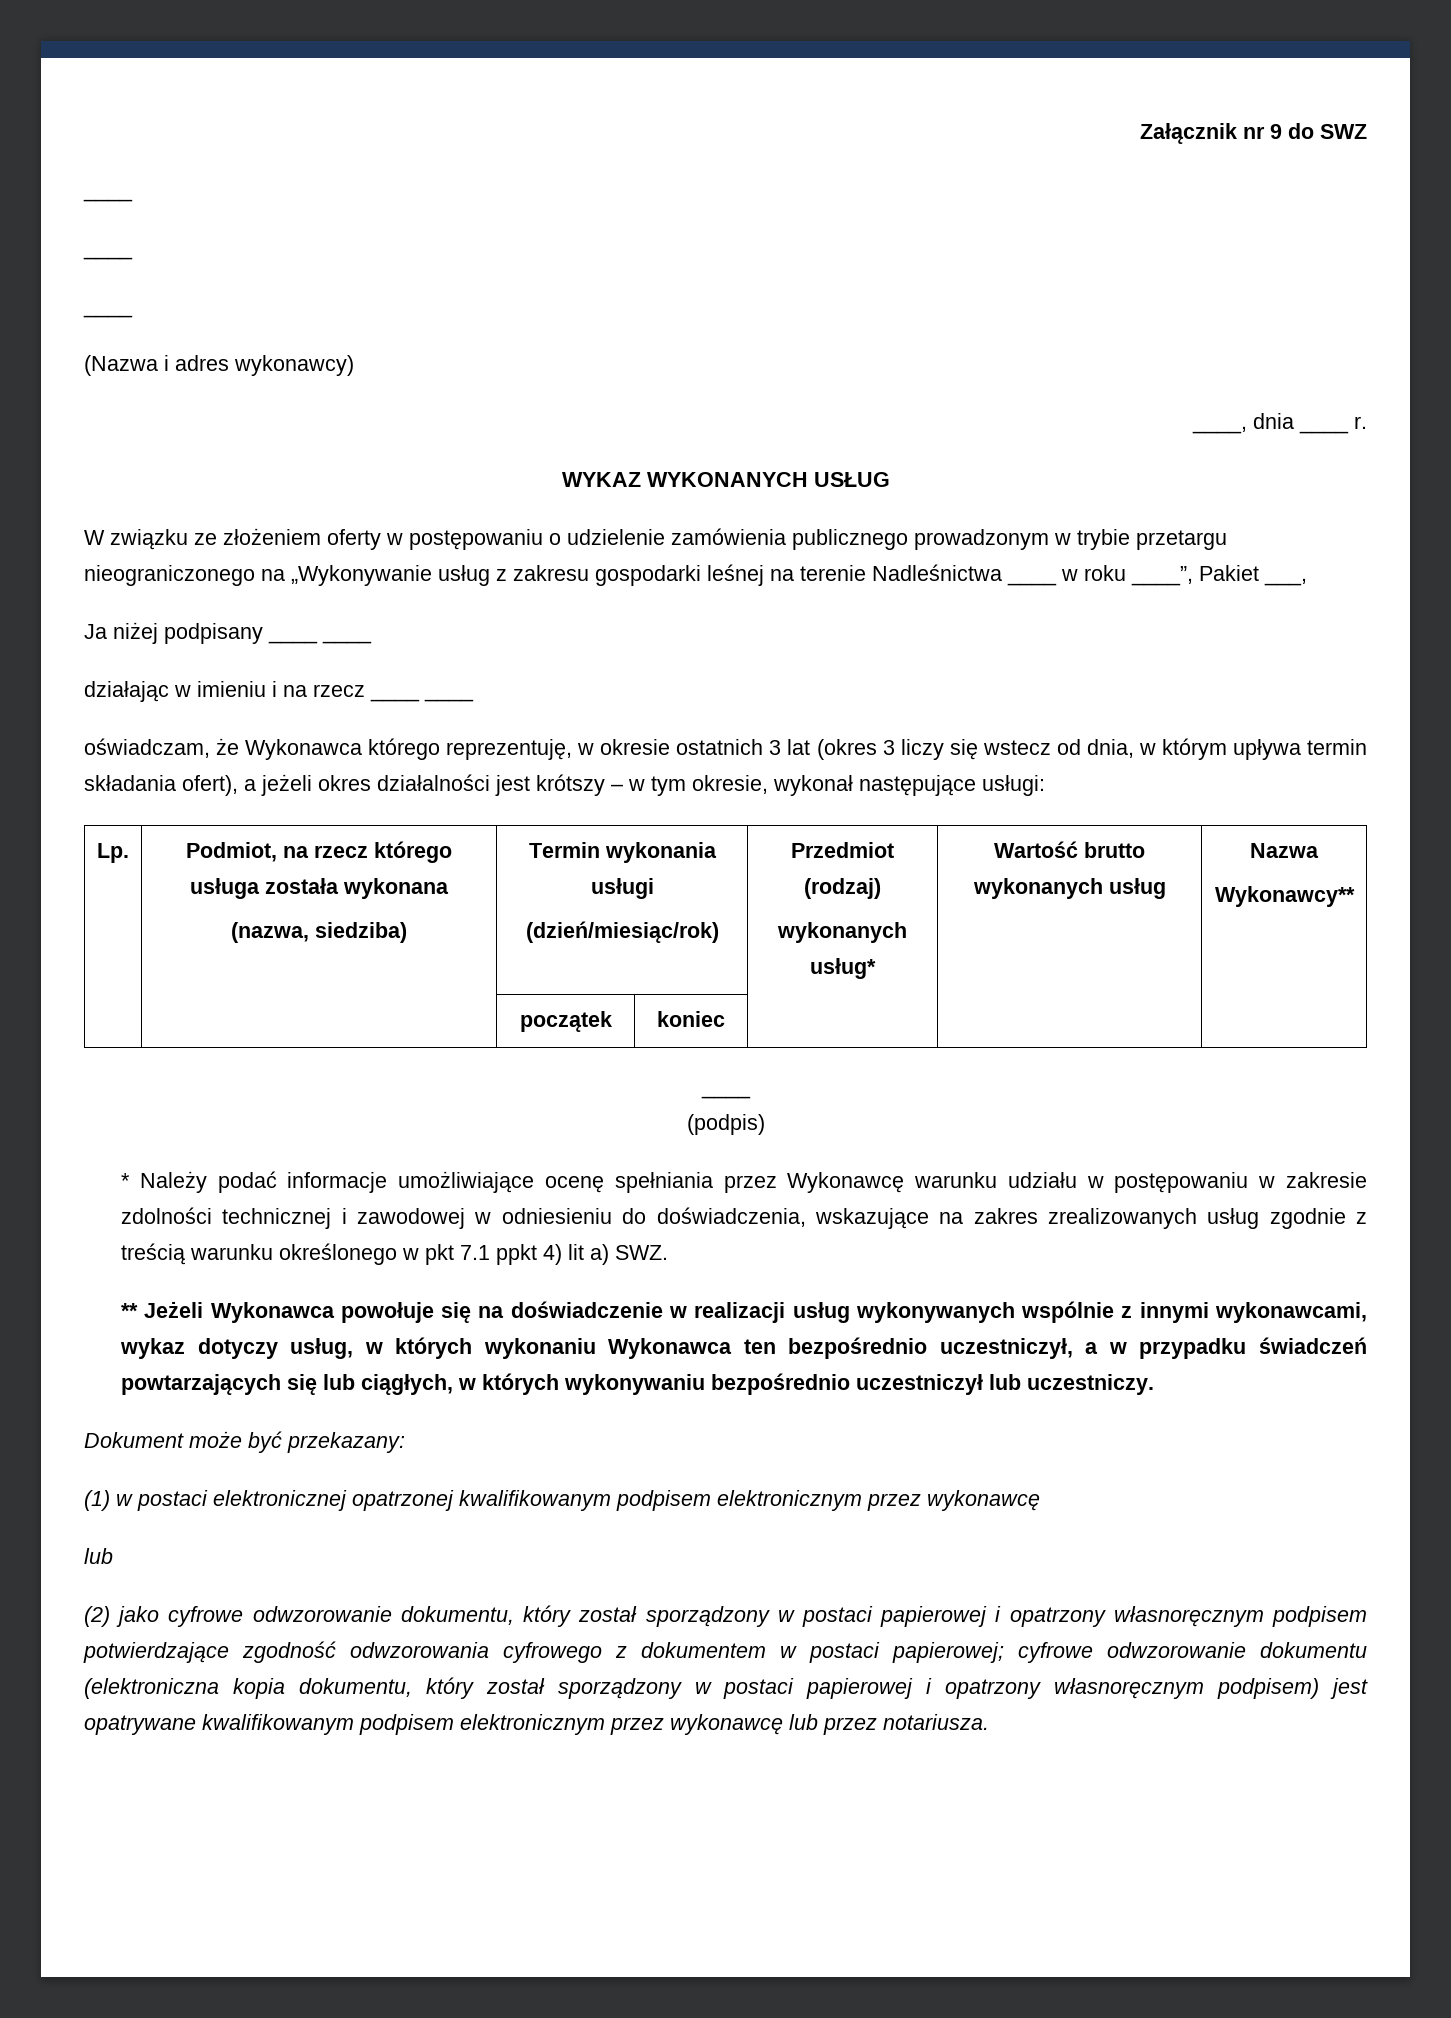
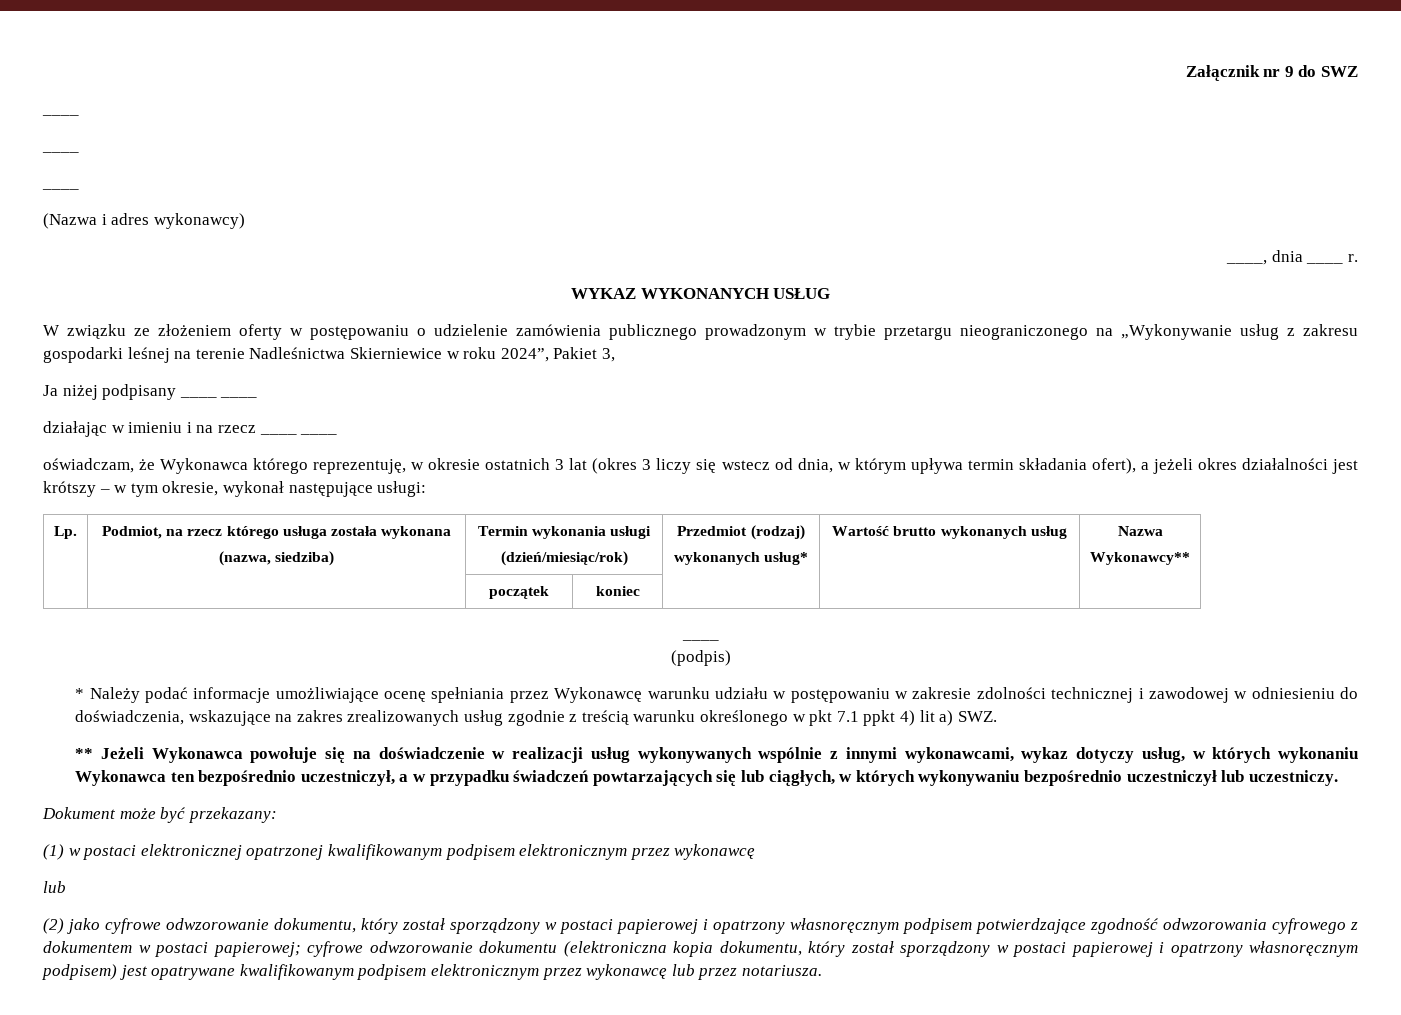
- W związku ze złożeniem oferty w postępowaniu o udzielenie zamówienia publicznego prowadzonym w trybie przetargu nieograniczonego na „Wykonywanie usług z zakresu gospodarki leśnej na terenie Nadleśnictwa ____ w roku ____”, Pakiet ___,
+ W związku ze złożeniem oferty w postępowaniu o udzielenie zamówienia publicznego prowadzonym w trybie przetargu nieograniczonego na „Wykonywanie usług z zakresu gospodarki leśnej na terenie Nadleśnictwa Skierniewice w roku 2024”, Pakiet 3,

